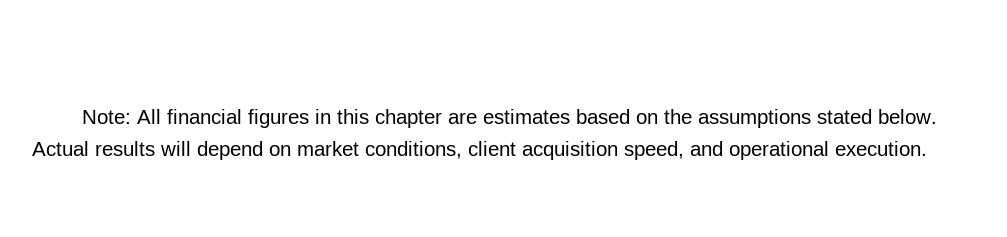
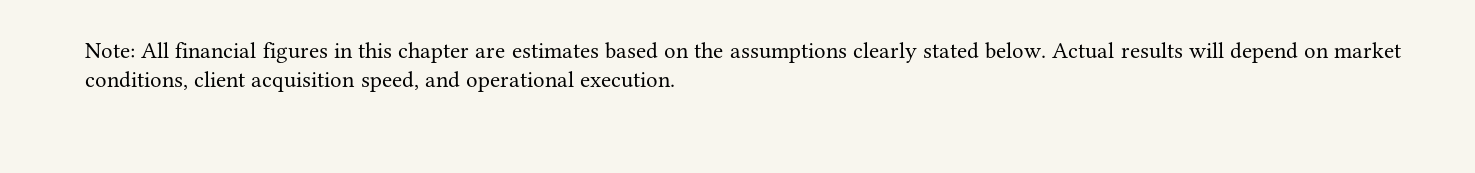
- Note: All financial figures in this chapter are estimates based on the assumptions stated below.
+ Note: All financial figures in this chapter are estimates based on the assumptions clearly stated below.

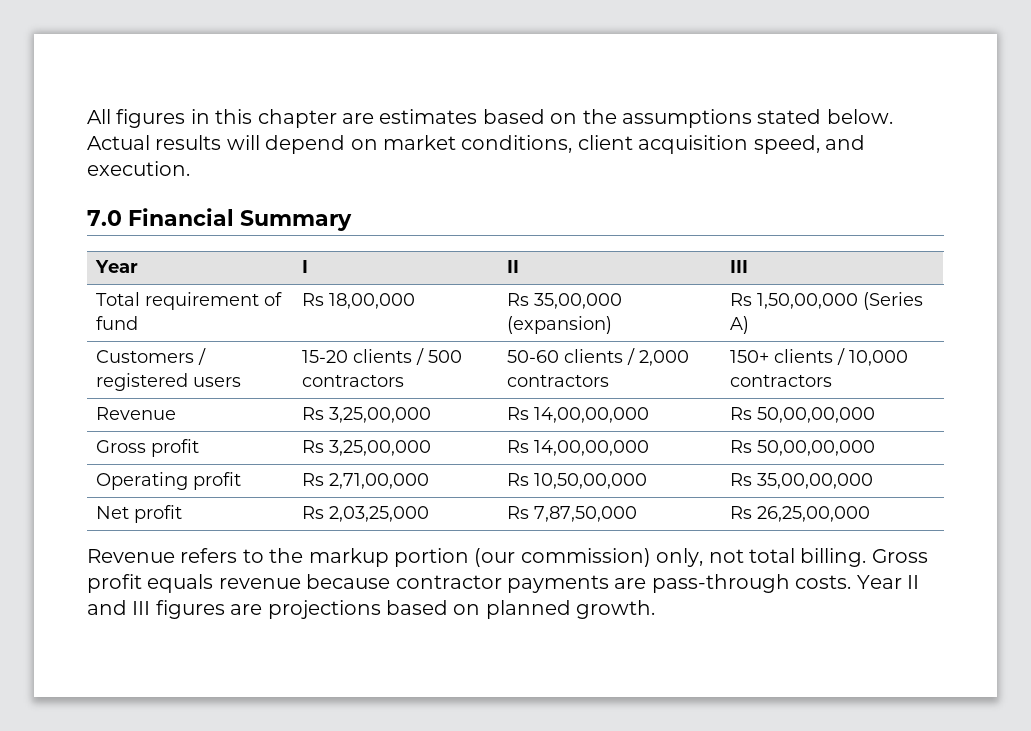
- Note: All financial figures in this chapter are estimates based on the assumptions clearly stated below.
+ All figures in this chapter are estimates based on the assumptions stated below.
- Actual results will depend on market conditions, client acquisition speed, and operational execution.
+ Actual results will depend on market conditions, client acquisition speed, and execution.
+ 7.0 Financial Summary
+ Year | I | II | III
+ Total requirement of fund | Rs 18,00,000 | Rs 35,00,000 (expansion) | Rs 1,50,00,000 (Series A)
+ Customers / registered users | 15-20 clients / 500 contractors | 50-60 clients / 2,000 contractors | 150+ clients / 10,000 contractors
+ Revenue | Rs 3,25,00,000 | Rs 14,00,00,000 | Rs 50,00,00,000
+ Gross profit | Rs 3,25,00,000 | Rs 14,00,00,000 | Rs 50,00,00,000
+ Operating profit | Rs 2,71,00,000 | Rs 10,50,00,000 | Rs 35,00,00,000
+ Net profit | Rs 2,03,25,000 | Rs 7,87,50,000 | Rs 26,25,00,000
+ Revenue refers to the markup portion (our commission) only, not total billing. Gross profit equals revenue because contractor payments are pass-through costs. Year II and III figures are projections based on planned growth.

